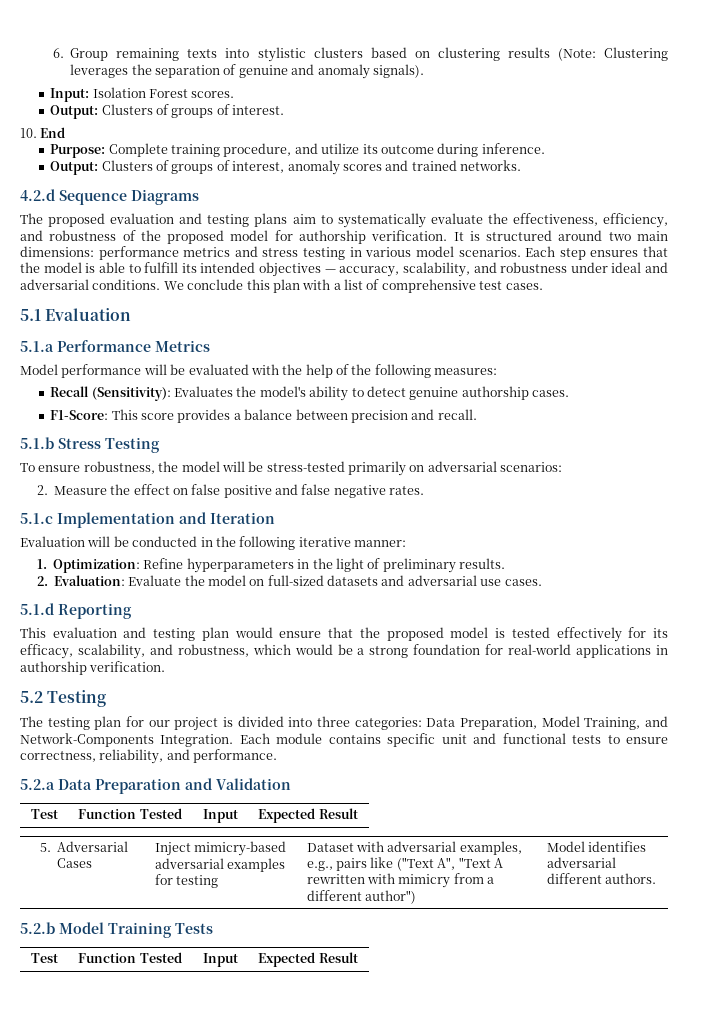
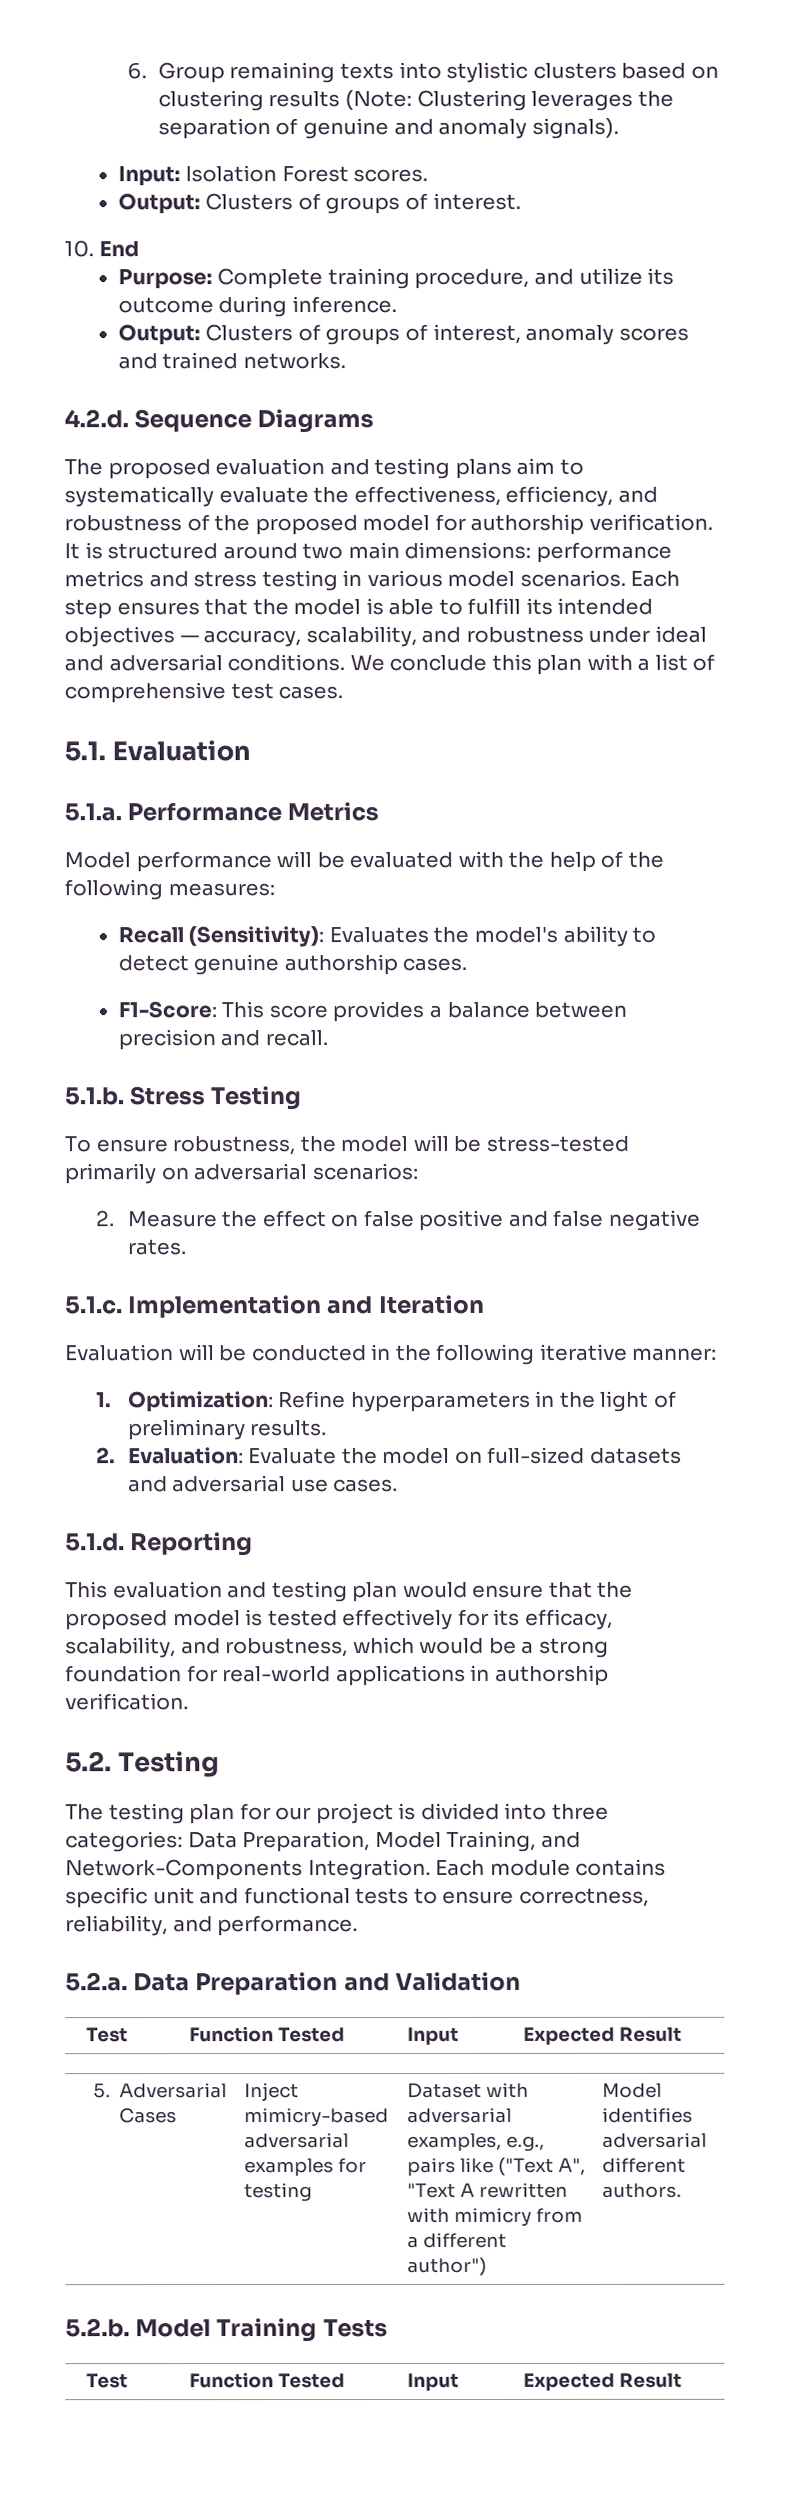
- 4.2.d Sequence Diagrams
+ 4.2.d. Sequence Diagrams
- 5.1 Evaluation
+ 5.1. Evaluation
- 5.1.a Performance Metrics
+ 5.1.a. Performance Metrics
- 5.1.b Stress Testing
+ 5.1.b. Stress Testing
- 5.1.c Implementation and Iteration
+ 5.1.c. Implementation and Iteration
- 5.1.d Reporting
+ 5.1.d. Reporting
- 5.2 Testing
+ 5.2. Testing
- 5.2.a Data Preparation and Validation
+ 5.2.a. Data Preparation and Validation
- 5.2.b Model Training Tests
+ 5.2.b. Model Training Tests

